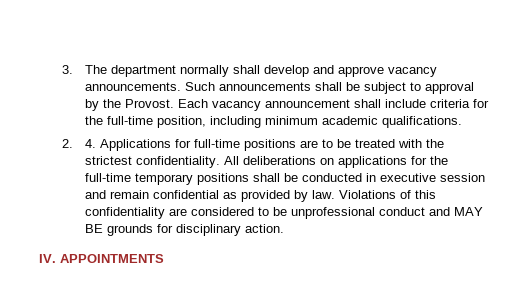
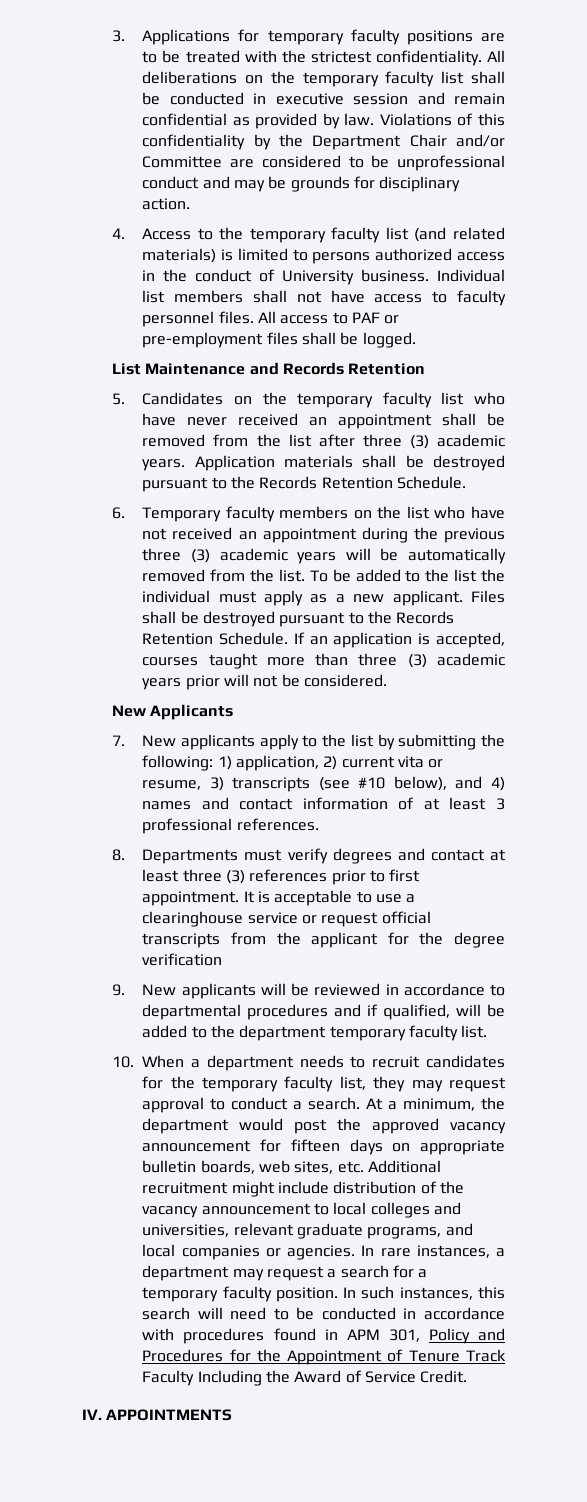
- 3. The department normally shall develop and approve vacancy announcements. Such announcements shall be subject to approval by the Provost. Each vacancy announcement shall include criteria for the full-time position, including minimum academic qualifications.
- 2. 4. Applications for full-time positions are to be treated with the strictest confidentiality.
+ 3. Applications for temporary faculty positions are to be treated with the strictest confidentiality.
- All deliberations on applications for the full-time temporary positions shall be conducted in executive session and remain confidential as provided by law.
+ All deliberations on the temporary faculty list shall be conducted in executive session and remain confidential as provided by law.
- Violations of this confidentiality are considered to be unprofessional conduct and MAY BE grounds for disciplinary action.
+ Violations of this confidentiality by the Department Chair and/or Committee are considered to be unprofessional conduct and may be grounds for disciplinary action.
+ 4. Access to the temporary faculty list (and related materials) is limited to persons authorized access in the conduct of University business. Individual list members shall not have access to faculty personnel files. All access to PAF or pre-employment files shall be logged.
+ List Maintenance and Records Retention
+ 5. Candidates on the temporary faculty list who have never received an appointment shall be removed from the list after three (3) academic years. Application materials shall be destroyed pursuant to the Records Retention Schedule.
+ 6. Temporary faculty members on the list who have not received an appointment during the previous three (3) academic years will be automatically removed from the list. To be added to the list the individual must apply as a new applicant. Files shall be destroyed pursuant to the Records Retention Schedule. If an application is accepted, courses taught more than three (3) academic years prior will not be considered.
+ New Applicants
+ 7. New applicants apply to the list by submitting the following: 1) application, 2) current vita or resume, 3) transcripts (see #10 below), and 4) names and contact information of at least 3 professional references.
+ 8. Departments must verify degrees and contact at least three (3) references prior to first appointment. It is acceptable to use a clearinghouse service or request official transcripts from the applicant for the degree verification
+ 9. New applicants will be reviewed in accordance to departmental procedures and if qualified, will be added to the department temporary faculty list.
+ 10. When a department needs to recruit candidates for the temporary faculty list, they may request approval to conduct a search. At a minimum, the department would post the approved vacancy announcement for fifteen days on appropriate bulletin boards, web sites, etc. Additional recruitment might include distribution of the vacancy announcement to local colleges and universities, relevant graduate programs, and local companies or agencies. In rare instances, a department may request a search for a temporary faculty position. In such instances, this search will need to be conducted in accordance with procedures found in APM 301, Policy and Procedures for the Appointment of Tenure Track Faculty Including the Award of Service Credit.

